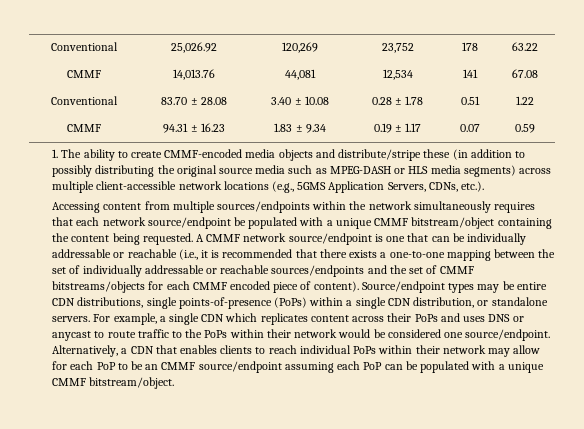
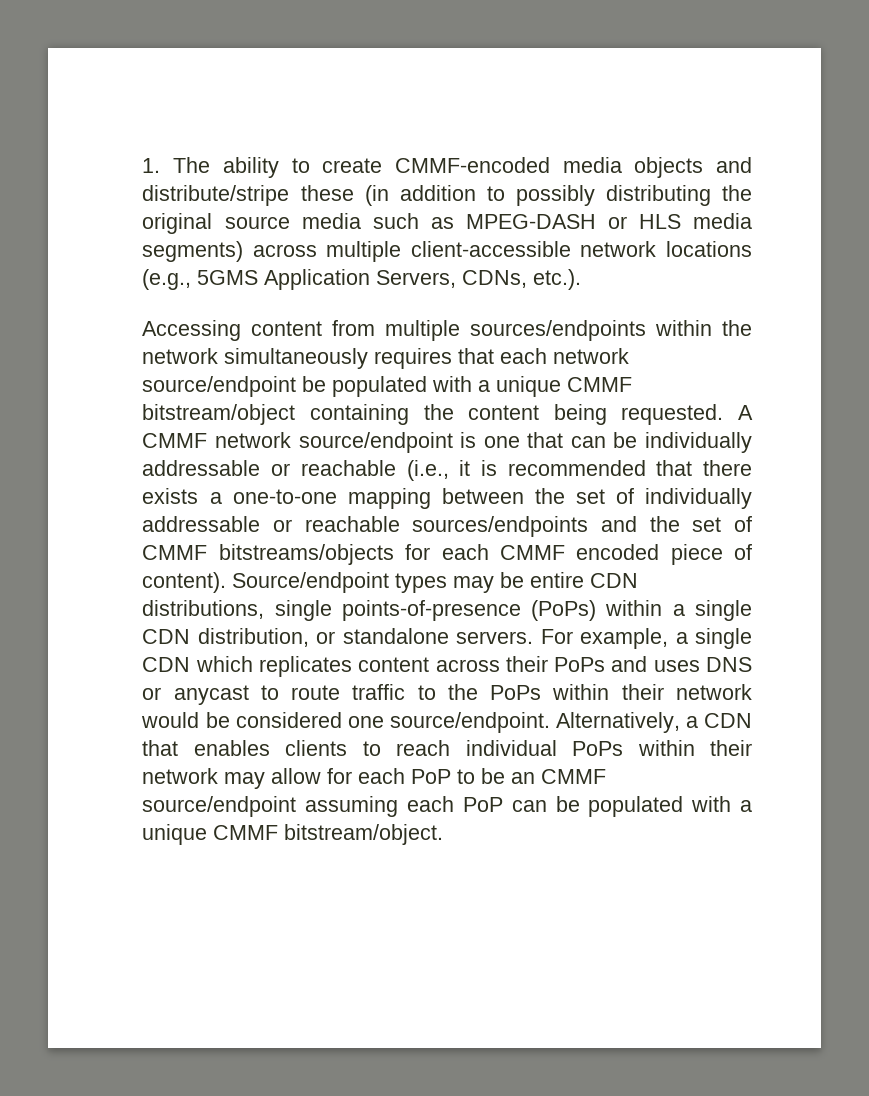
- Conventional | 25,026.92 | 120,269 | 23,752 | 178 | 63.22
- CMMF | 14,013.76 | 44,081 | 12,534 | 141 | 67.08
- Conventional | 83.70 ± 28.08 | 3.40 ± 10.08 | 0.28 ± 1.78 | 0.51 | 1.22
- CMMF | 94.31 ± 16.23 | 1.83 ± 9.34 | 0.19 ± 1.17 | 0.07 | 0.59

